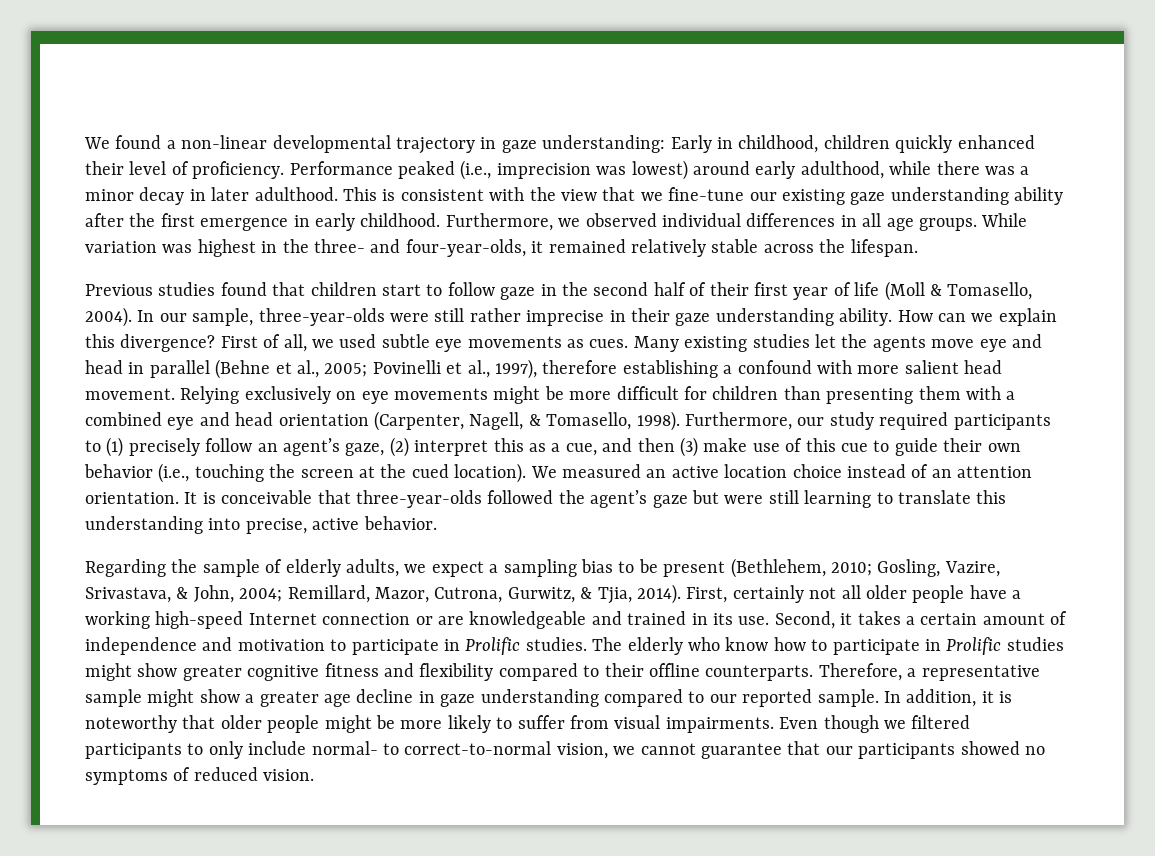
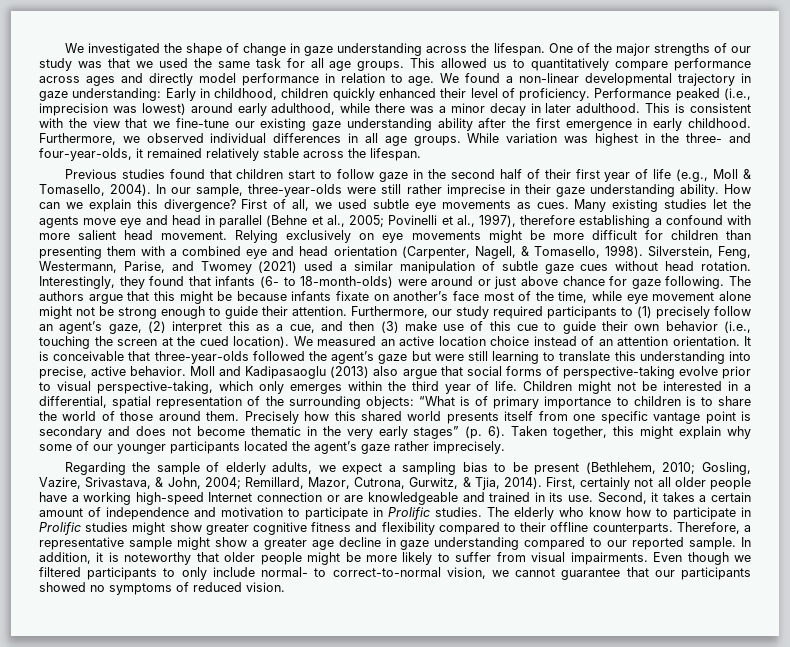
- We found a non-linear developmental trajectory in gaze understanding: Early in childhood, children quickly enhanced their level of proficiency.
+ We investigated the shape of change in gaze understanding across the lifespan. One of the major strengths of our study was that we used the same task for all age groups. This allowed us to quantitatively compare performance across ages and directly model performance in relation to age. We found a non-linear developmental trajectory in gaze understanding: Early in childhood, children quickly enhanced their level of proficiency.
- Previous studies found that children start to follow gaze in the second half of their first year of life (Moll & Tomasello, 2004).
+ Previous studies found that children start to follow gaze in the second half of their first year of life (e.g., Moll & Tomasello, 2004).
+ Silverstein, Feng, Westermann, Parise, and Twomey (2021) used a similar manipulation of subtle gaze cues without head rotation. Interestingly, they found that infants (6- to 18-month-olds) were around or just above chance for gaze following. The authors argue that this might be because infants fixate on another’s face most of the time, while eye movement alone might not be strong enough to guide their attention.
+ Moll and Kadipasaoglu (2013) also argue that social forms of perspective-taking evolve prior to visual perspective-taking, which only emerges within the third year of life. Children might not be interested in a differential, spatial representation of the surrounding objects: “What is of primary importance to children is to share the world of those around them. Precisely how this shared world presents itself from one specific vantage point is secondary and does not become thematic in the very early stages” (p. 6). Taken together, this might explain why some of our younger participants located the agent’s gaze rather imprecisely.

